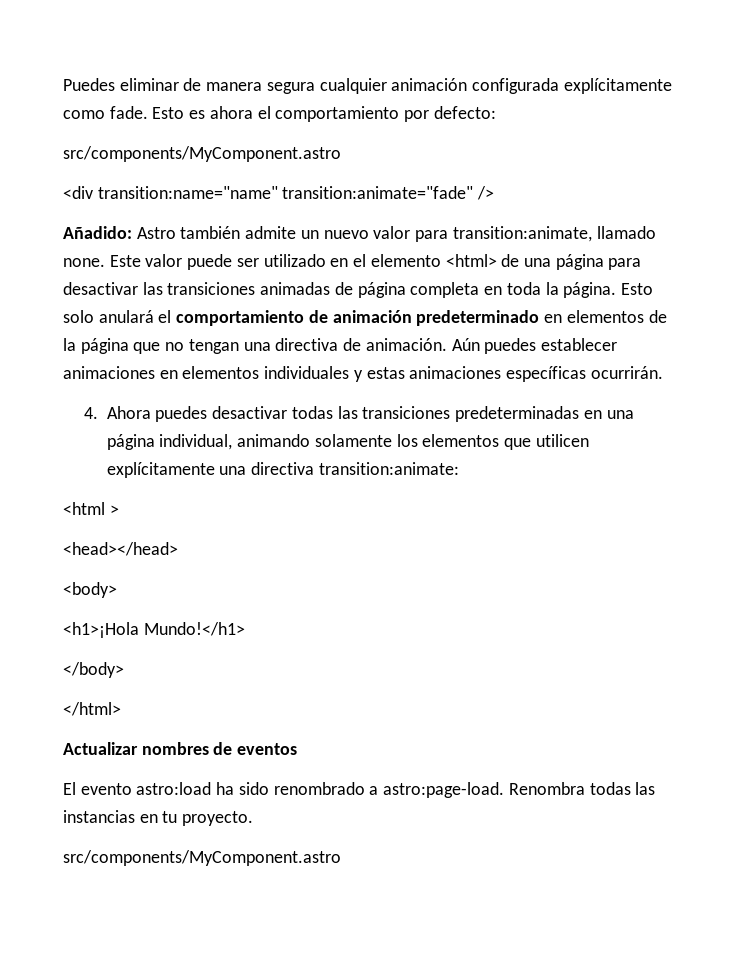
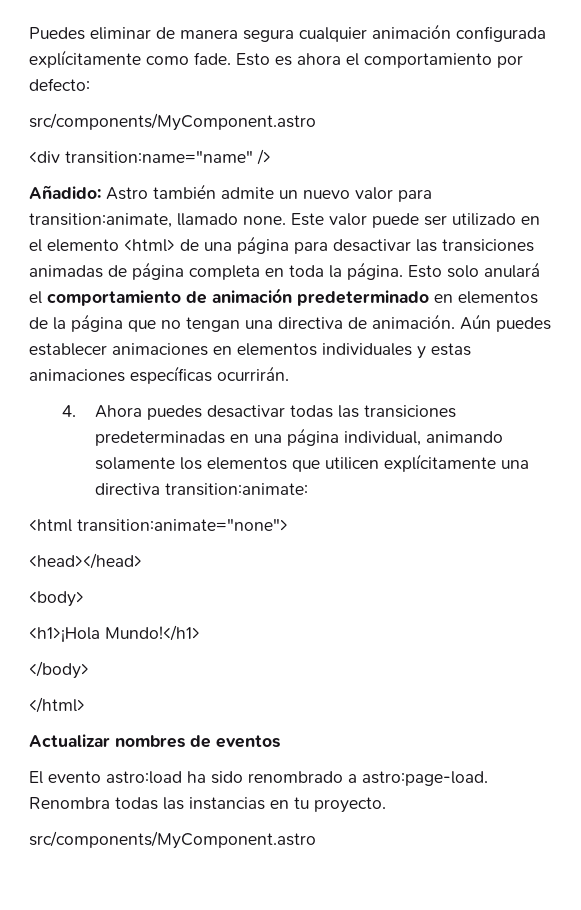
- <div transition:name="name" transition:animate="fade" />
+ <div transition:name="name" />
- <html >
+ <html transition:animate="none">

